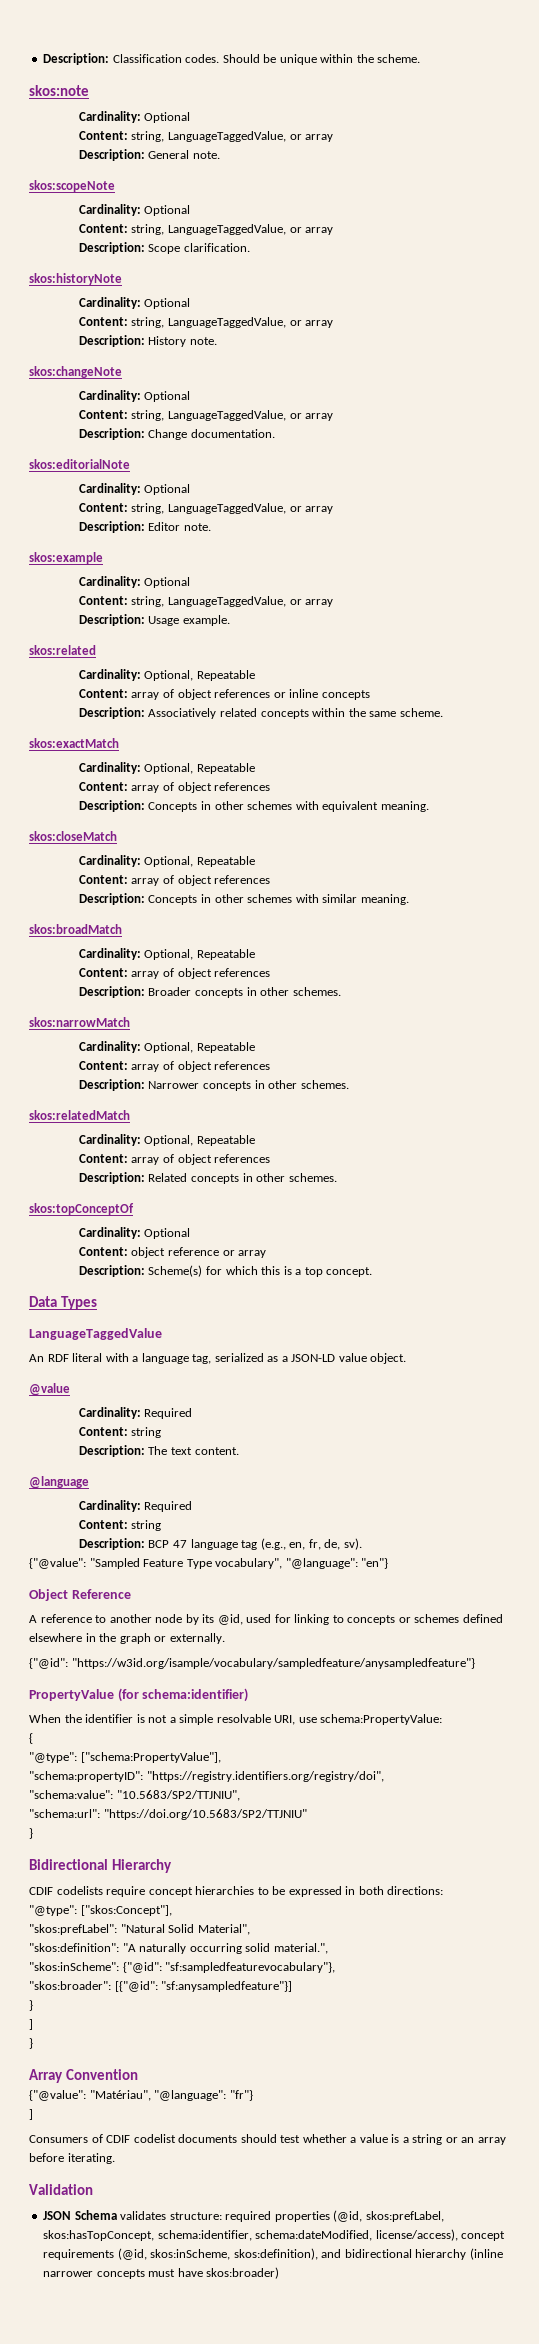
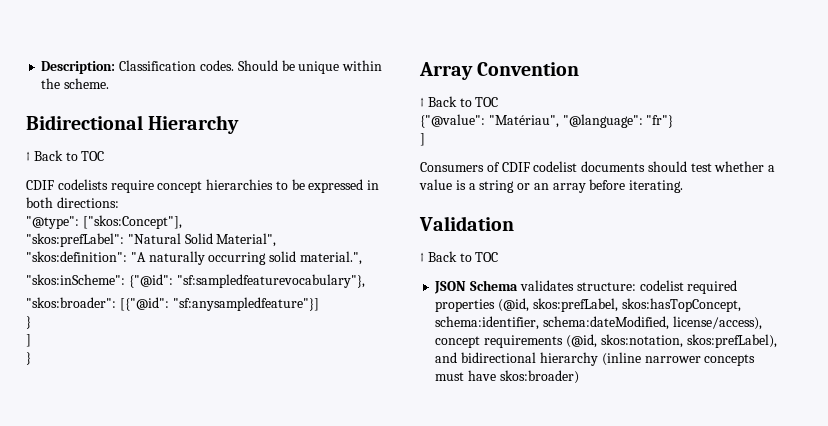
- skos:note
- Cardinality: Optional
- Content: string, LanguageTaggedValue, or array
- Description: General note.
- skos:scopeNote
- Cardinality: Optional
- Content: string, LanguageTaggedValue, or array
- Description: Scope clarification.
- skos:historyNote
- Cardinality: Optional
- Content: string, LanguageTaggedValue, or array
- Description: History note.
- skos:changeNote
- Cardinality: Optional
- Content: string, LanguageTaggedValue, or array
- Description: Change documentation.
- skos:editorialNote
- Cardinality: Optional
- Content: string, LanguageTaggedValue, or array
- Description: Editor note.
- skos:example
- Cardinality: Optional
- Content: string, LanguageTaggedValue, or array
- Description: Usage example.
- skos:related
- Cardinality: Optional, Repeatable
- Content: array of object references or inline concepts
- Description: Associatively related concepts within the same scheme.
- skos:exactMatch
- Cardinality: Optional, Repeatable
- Content: array of object references
- Description: Concepts in other schemes with equivalent meaning.
- skos:closeMatch
- Cardinality: Optional, Repeatable
- Content: array of object references
- Description: Concepts in other schemes with similar meaning.
- skos:broadMatch
- Cardinality: Optional, Repeatable
- Content: array of object references
- Description: Broader concepts in other schemes.
- skos:narrowMatch
- Cardinality: Optional, Repeatable
- Content: array of object references
- Description: Narrower concepts in other schemes.
- skos:relatedMatch
- Cardinality: Optional, Repeatable
- Content: array of object references
- Description: Related concepts in other schemes.
- skos:topConceptOf
- Cardinality: Optional
- Content: object reference or array
- Description: Scheme(s) for which this is a top concept.
- Data Types
- LanguageTaggedValue
- An RDF literal with a language tag, serialized as a JSON-LD value object.
- @value
- Cardinality: Required
- Content: string
- Description: The text content.
- @language
- Cardinality: Required
- Content: string
- Description: BCP 47 language tag (e.g., en, fr, de, sv).
- {"@value": "Sampled Feature Type vocabulary", "@language": "en"}
- Object Reference
- A reference to another node by its @id, used for linking to concepts or schemes defined elsewhere in the graph or externally.
- {"@id": "https://w3id.org/isample/vocabulary/sampledfeature/anysampledfeature"}
- PropertyValue (for schema:identifier)
- When the identifier is not a simple resolvable URI, use schema:PropertyValue:
- {
- "@type": ["schema:PropertyValue"],
- "schema:propertyID": "https://registry.identifiers.org/registry/doi",
- "schema:value": "10.5683/SP2/TTJNIU",
- "schema:url": "https://doi.org/10.5683/SP2/TTJNIU"
- }
  Bidirectional Hierarchy
+ ↑ Back to TOC
  Array Convention
+ ↑ Back to TOC
  Validation
+ ↑ Back to TOC
- JSON Schema validates structure: required properties (@id, skos:prefLabel, skos:hasTopConcept, schema:identifier, schema:dateModified, license/access), concept requirements (@id, skos:inScheme, skos:definition), and bidirectional hierarchy (inline narrower concepts must have skos:broader)
+ JSON Schema validates structure: codelist required properties (@id, skos:prefLabel, skos:hasTopConcept, schema:identifier, schema:dateModified, license/access), concept requirements (@id, skos:notation, skos:prefLabel), and bidirectional hierarchy (inline narrower concepts must have skos:broader)

